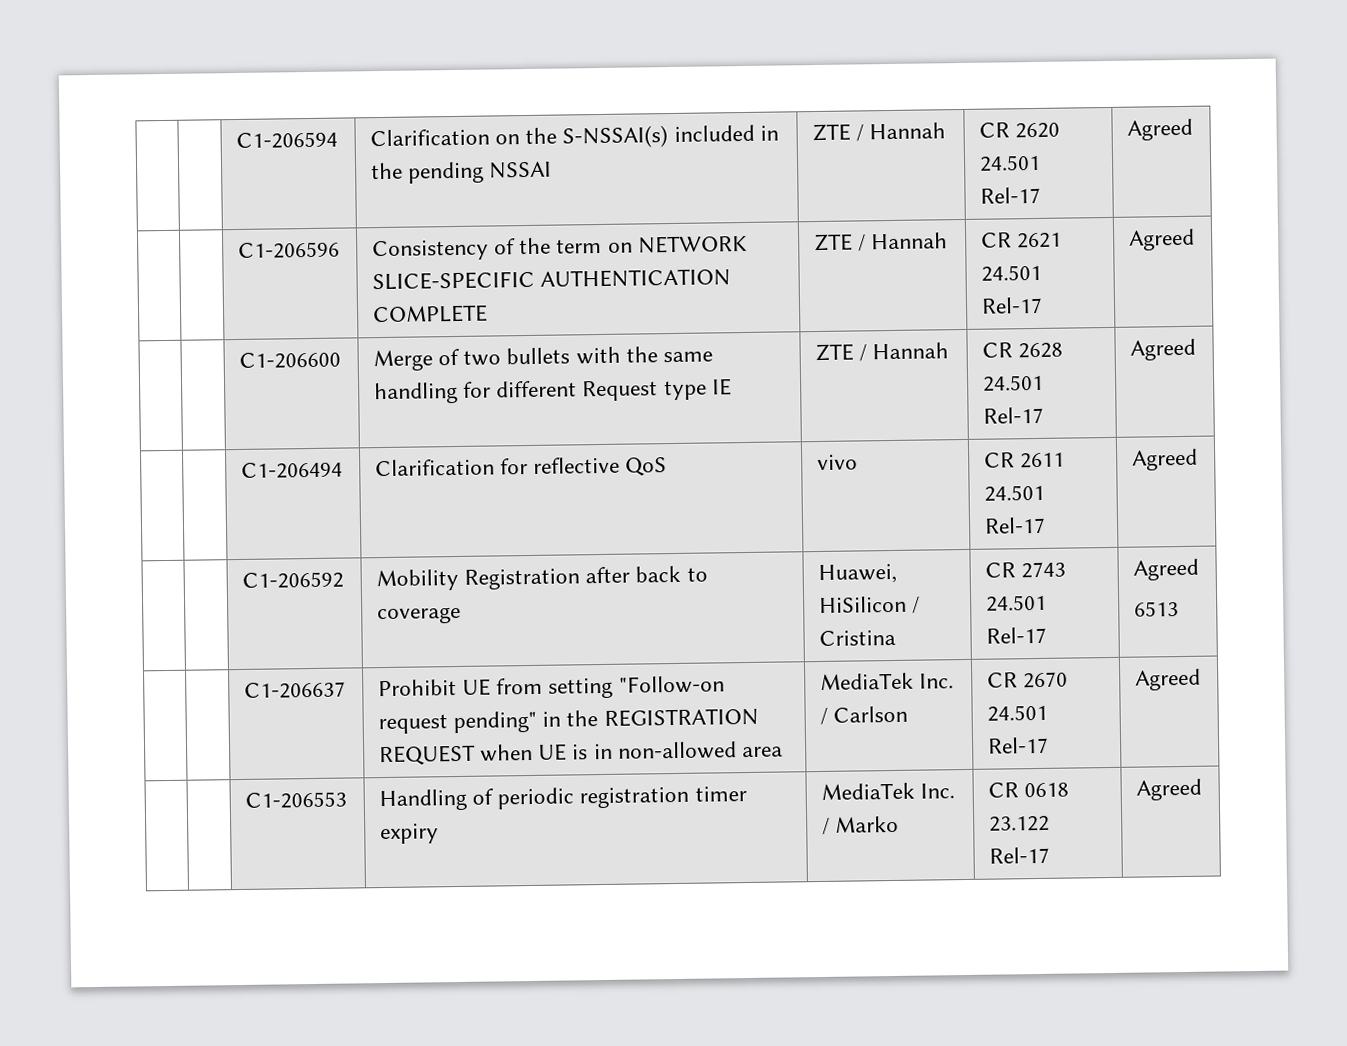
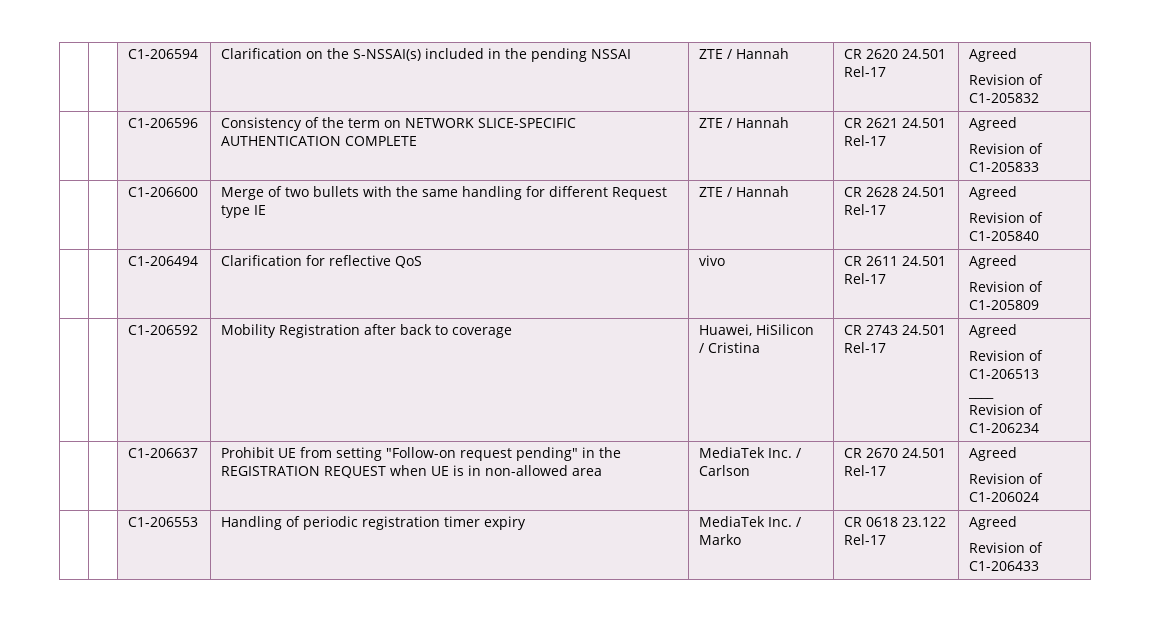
  | | C1-206594 | Clarification on the S-NSSAI(s) included in the pending NSSAI | ZTE / Hannah | CR 2620 24.501 Rel-17 | Agreed
+ Revision of C1-205832
  | | C1-206596 | Consistency of the term on NETWORK SLICE-SPECIFIC AUTHENTICATION COMPLETE | ZTE / Hannah | CR 2621 24.501 Rel-17 | Agreed
+ Revision of C1-205833
  | | C1-206600 | Merge of two bullets with the same handling for different Request type IE | ZTE / Hannah | CR 2628 24.501 Rel-17 | Agreed
+ Revision of C1-205840
  | | C1-206494 | Clarification for reflective QoS | vivo | CR 2611 24.501 Rel-17 | Agreed
+ Revision of C1-205809
  | | C1-206592 | Mobility Registration after back to coverage | Huawei, HiSilicon / Cristina | CR 2743 24.501 Rel-17 | Agreed
- 6513
+ Revision of C1-206513
+ ____
+ Revision of C1-206234
  | | C1-206637 | Prohibit UE from setting "Follow-on request pending" in the REGISTRATION REQUEST when UE is in non-allowed area | MediaTek Inc. / Carlson | CR 2670 24.501 Rel-17 | Agreed
+ Revision of C1-206024
  | | C1-206553 | Handling of periodic registration timer expiry | MediaTek Inc. / Marko | CR 0618 23.122 Rel-17 | Agreed
+ Revision of C1-206433

